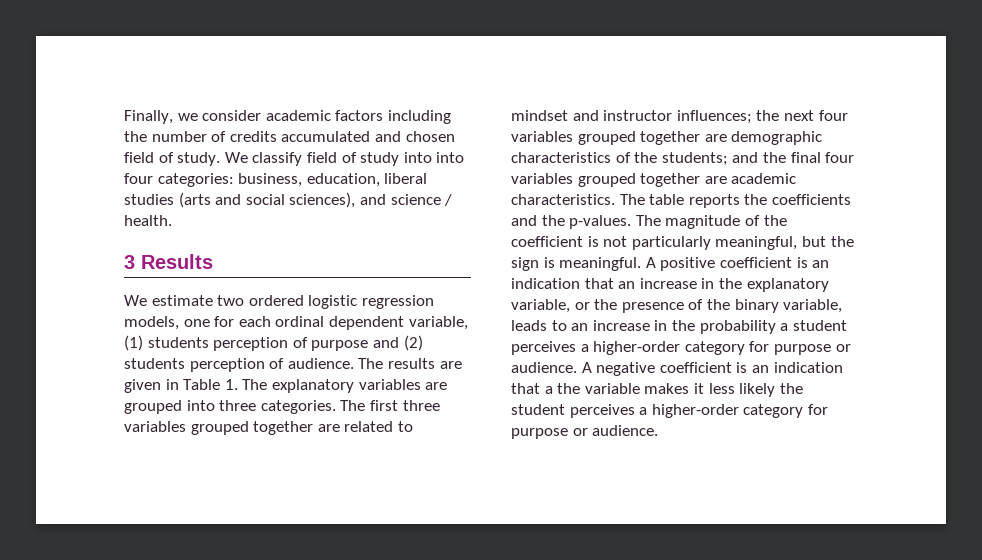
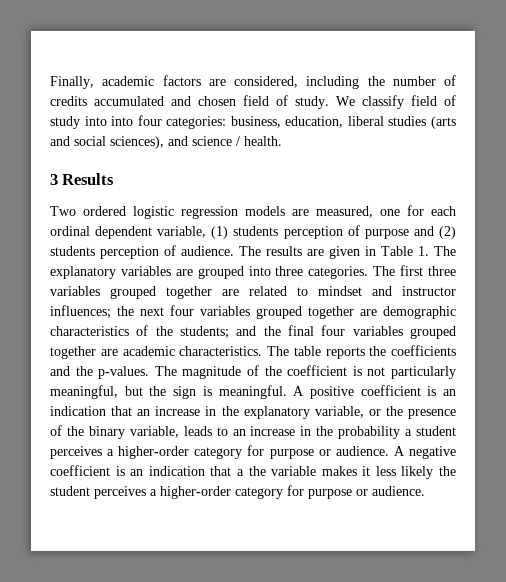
- Finally, we consider academic factors including the number of credits accumulated and chosen field of study.
+ Finally, academic factors are considered, including the number of credits accumulated and chosen field of study.
- We estimate two ordered logistic regression models, one for each ordinal dependent variable, (1) students perception of purpose and (2) students perception of audience.
+ Two ordered logistic regression models are measured, one for each ordinal dependent variable, (1) students perception of purpose and (2) students perception of audience.

